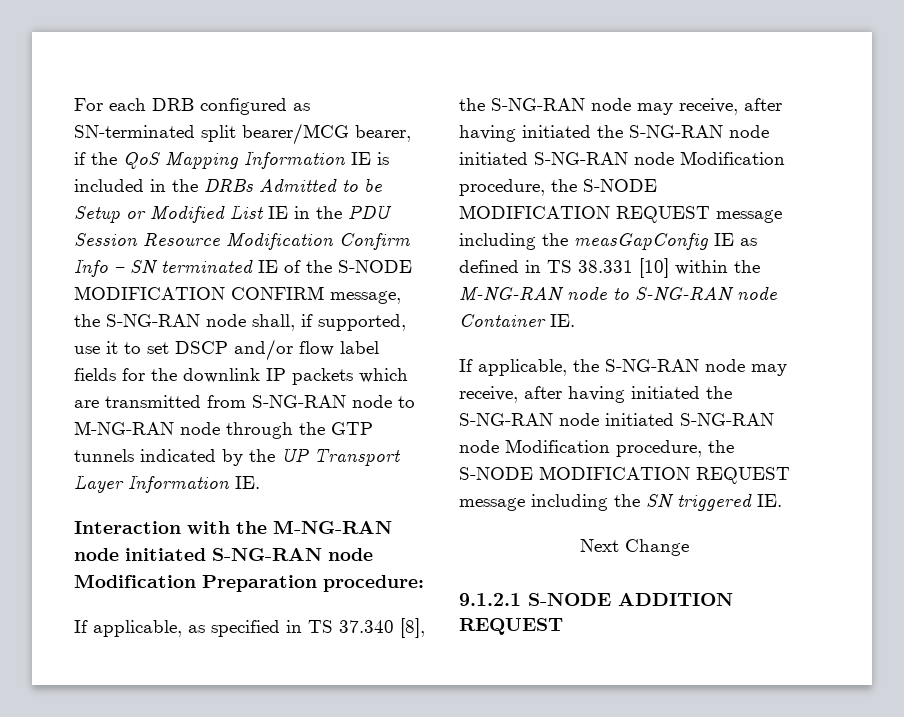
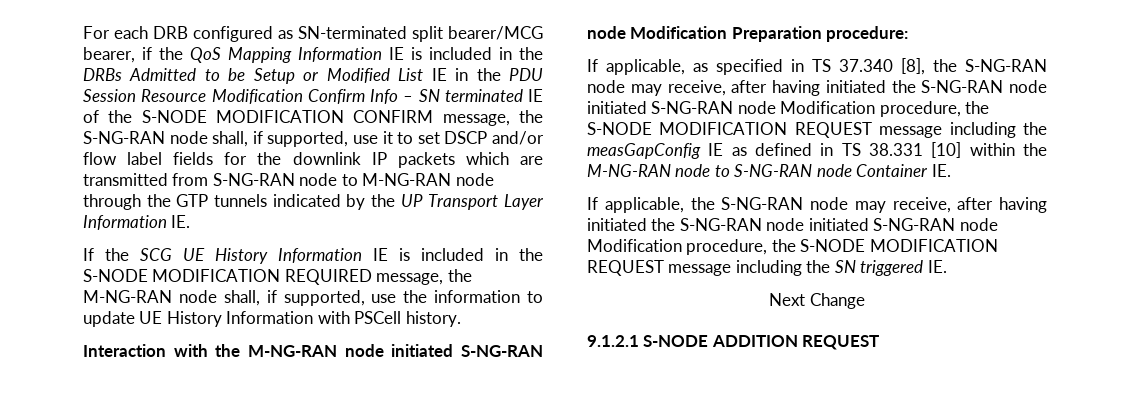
+ If the SCG UE History Information IE is included in the S-NODE MODIFICATION REQUIRED message, the M-NG-RAN node shall, if supported, use the information to update UE History Information with PSCell history.

